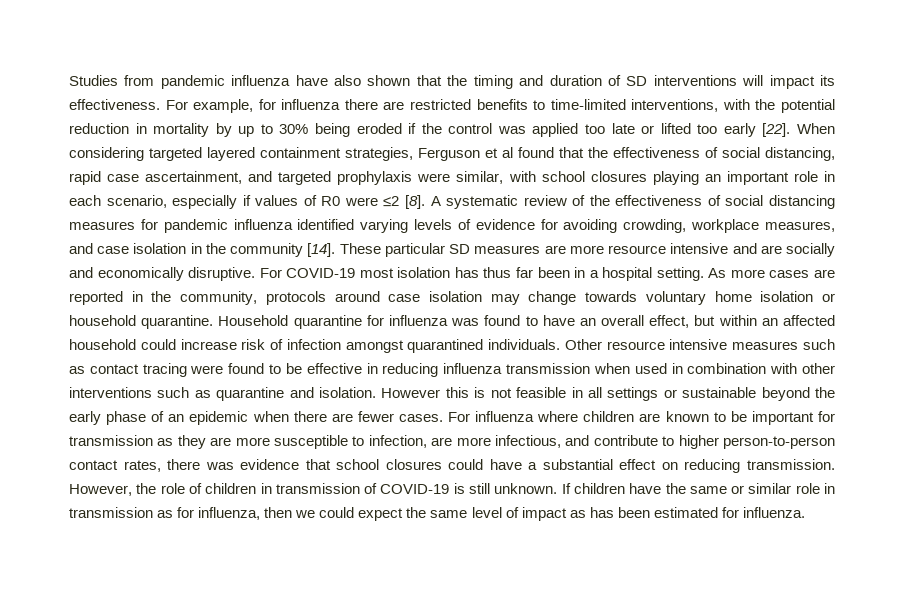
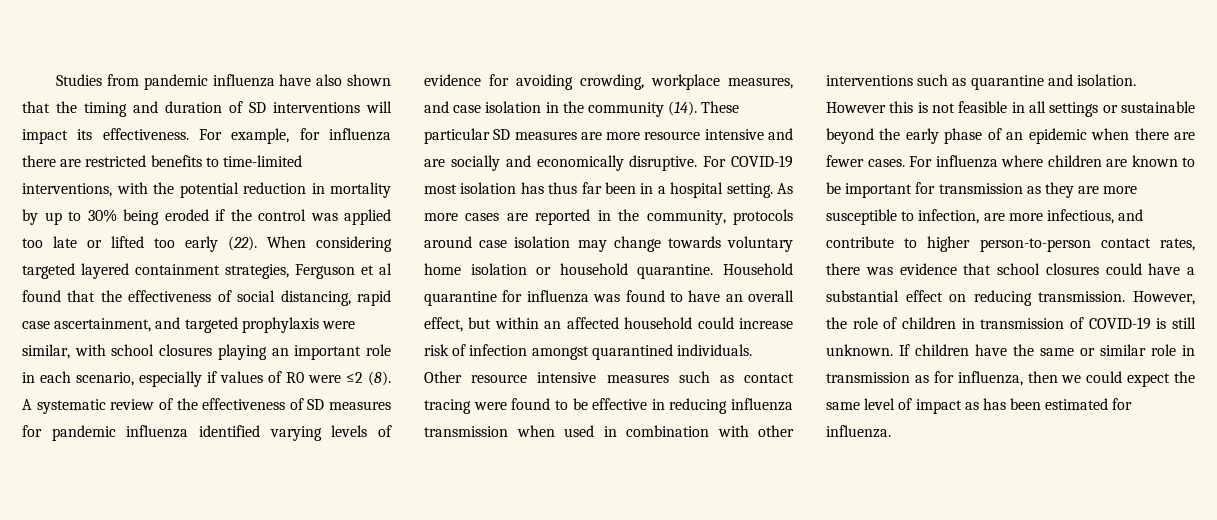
- For example, for influenza there are restricted benefits to time-limited interventions, with the potential reduction in mortality by up to 30% being eroded if the control was applied too late or lifted too early [22].
+ For example, for influenza there are restricted benefits to time-limited interventions, with the potential reduction in mortality by up to 30% being eroded if the control was applied too late or lifted too early (22).
- When considering targeted layered containment strategies, Ferguson et al found that the effectiveness of social distancing, rapid case ascertainment, and targeted prophylaxis were similar, with school closures playing an important role in each scenario, especially if values of R0 were ≤2 [8].
+ When considering targeted layered containment strategies, Ferguson et al found that the effectiveness of social distancing, rapid case ascertainment, and targeted prophylaxis were similar, with school closures playing an important role in each scenario, especially if values of R0 were ≤2 (8).
- A systematic review of the effectiveness of social distancing measures for pandemic influenza identified varying levels of evidence for avoiding crowding, workplace measures, and case isolation in the community [14].
+ A systematic review of the effectiveness of SD measures for pandemic influenza identified varying levels of evidence for avoiding crowding, workplace measures, and case isolation in the community (14).

